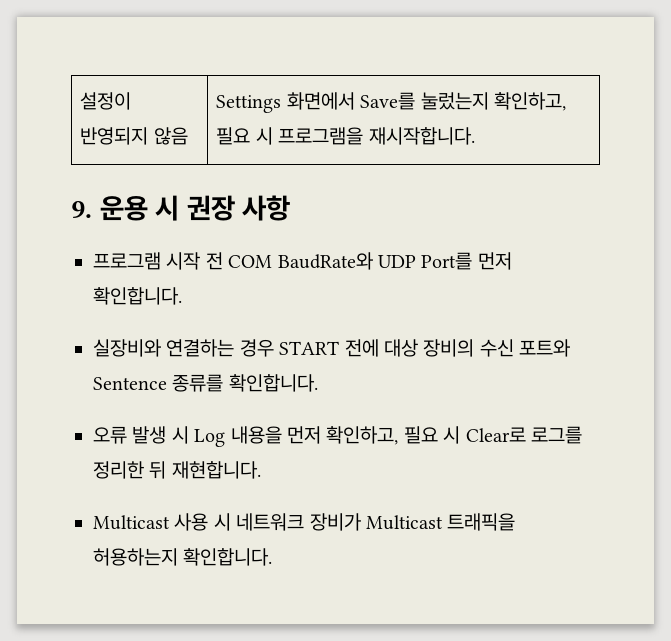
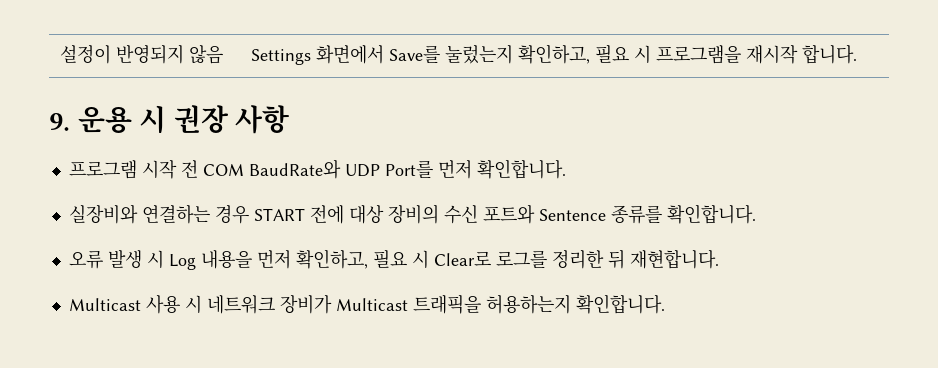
- 설정이 반영되지 않음 | Settings 화면에서 Save를 눌렀는지 확인하고, 필요 시 프로그램을 재시작합니다.
+ 설정이 반영되지 않음 | Settings 화면에서 Save를 눌렀는지 확인하고, 필요 시 프로그램을 재시작 합니다.

